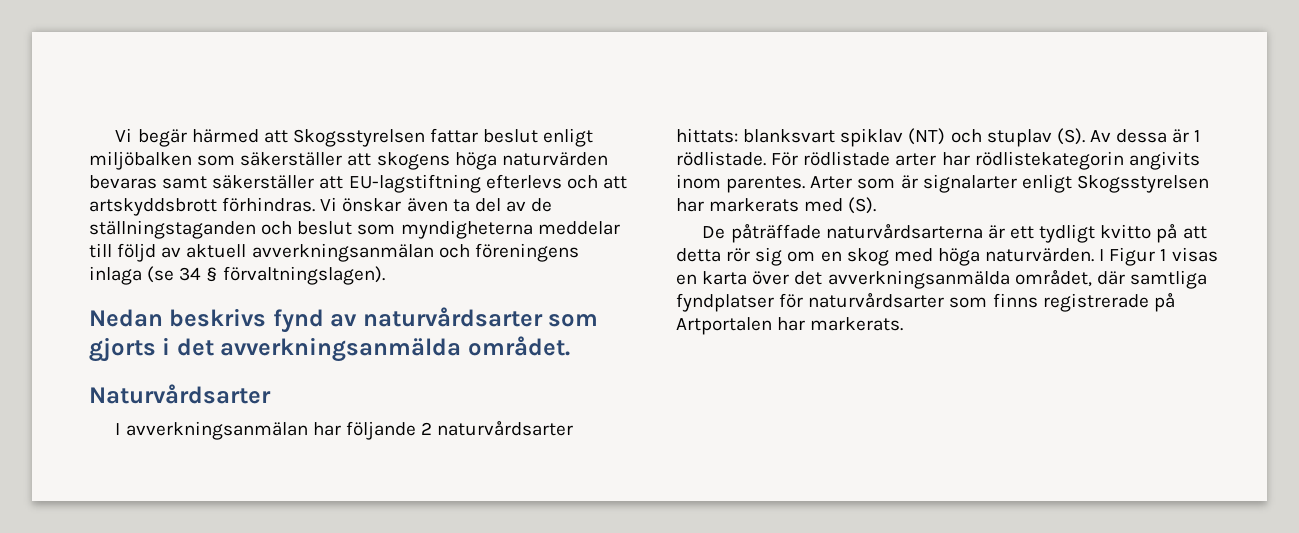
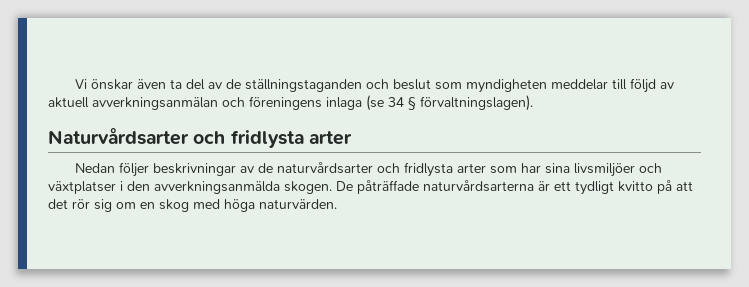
- Vi begär härmed att Skogsstyrelsen fattar beslut enligt miljöbalken som säkerställer att skogens höga naturvärden bevaras samt säkerställer att EU-lagstiftning efterlevs och att artskyddsbrott förhindras. Vi önskar även ta del av de ställningstaganden och beslut som myndigheterna meddelar till följd av aktuell avverkningsanmälan och föreningens inlaga (se 34 § förvaltningslagen).
+ Vi önskar även ta del av de ställningstaganden och beslut som myndigheten meddelar till följd av aktuell avverkningsanmälan och föreningens inlaga (se 34 § förvaltningslagen).
- Nedan beskrivs fynd av naturvårdsarter som gjorts i det avverkningsanmälda området.
- Naturvårdsarter
- I avverkningsanmälan har följande 2 naturvårdsarter hittats: blanksvart spiklav (NT) och stuplav (S). Av dessa är 1 rödlistade. För rödlistade arter har rödlistekategorin angivits inom parentes. Arter som är signalarter enligt Skogsstyrelsen har markerats med (S).
- De påträffade naturvårdsarterna är ett tydligt kvitto på att detta rör sig om en skog med höga naturvärden. I Figur 1 visas en karta över det avverkningsanmälda området, där samtliga fyndplatser för naturvårdsarter som finns registrerade på Artportalen har markerats.
+ Naturvårdsarter och fridlysta arter
+ Nedan följer beskrivningar av de naturvårdsarter och fridlysta arter som har sina livsmiljöer och växtplatser i den avverkningsanmälda skogen. De påträffade naturvårdsarterna är ett tydligt kvitto på att det rör sig om en skog med höga naturvärden.

